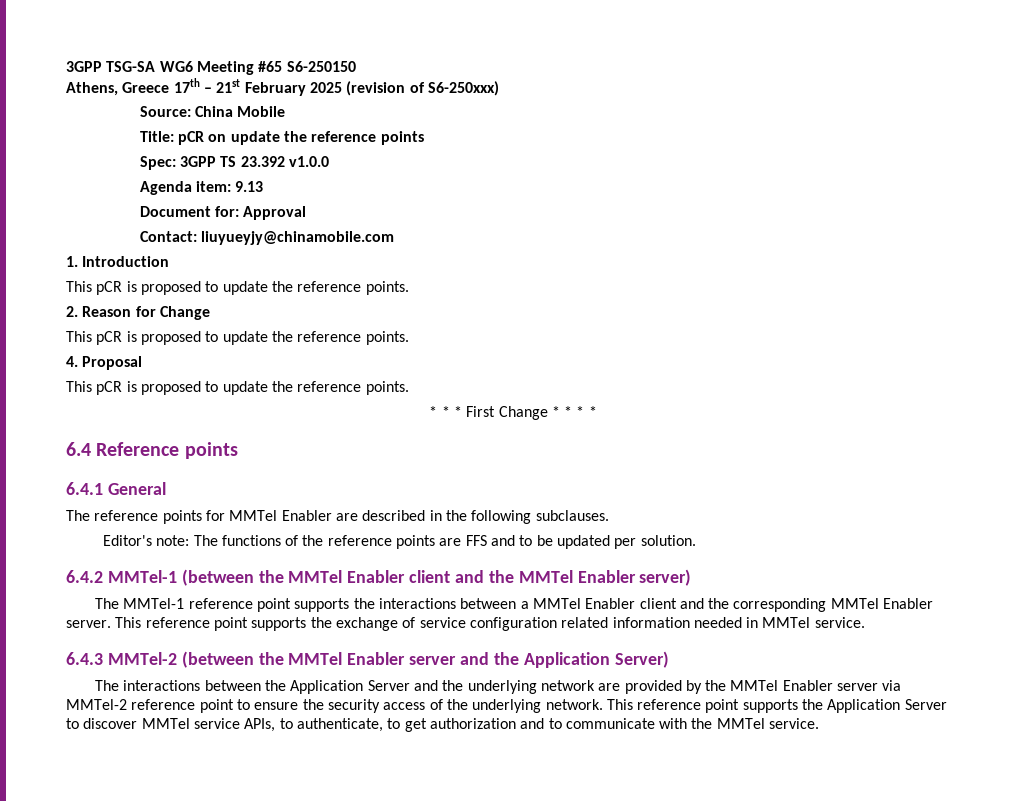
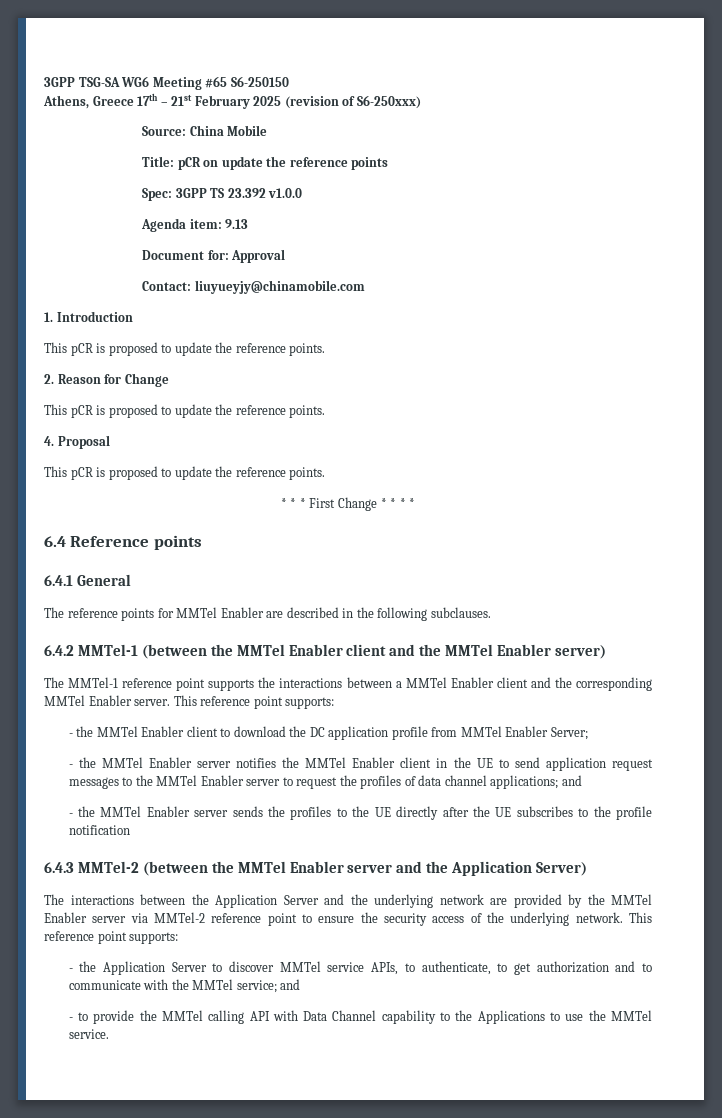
- Editor's note: The functions of the reference points are FFS and to be updated per solution.
- The MMTel-1 reference point supports the interactions between a MMTel Enabler client and the corresponding MMTel Enabler server. This reference point supports the exchange of service configuration related information needed in MMTel service.
+ The MMTel-1 reference point supports the interactions between a MMTel Enabler client and the corresponding MMTel Enabler server. This reference point supports:
+ - the MMTel Enabler client to download the DC application profile from MMTel Enabler Server;
+ - the MMTel Enabler server notifies the MMTel Enabler client in the UE to send application request messages to the MMTel Enabler server to request the profiles of data channel applications; and
+ - the MMTel Enabler server sends the profiles to the UE directly after the UE subscribes to the profile notification
- The interactions between the Application Server and the underlying network are provided by the MMTel Enabler server via MMTel-2 reference point to ensure the security access of the underlying network. This reference point supports the Application Server to discover MMTel service APIs, to authenticate, to get authorization and to communicate with the MMTel service.
+ The interactions between the Application Server and the underlying network are provided by the MMTel Enabler server via MMTel-2 reference point to ensure the security access of the underlying network. This reference point supports:
+ - the Application Server to discover MMTel service APIs, to authenticate, to get authorization and to communicate with the MMTel service; and
+ - to provide the MMTel calling API with Data Channel capability to the Applications to use the MMTel service.

